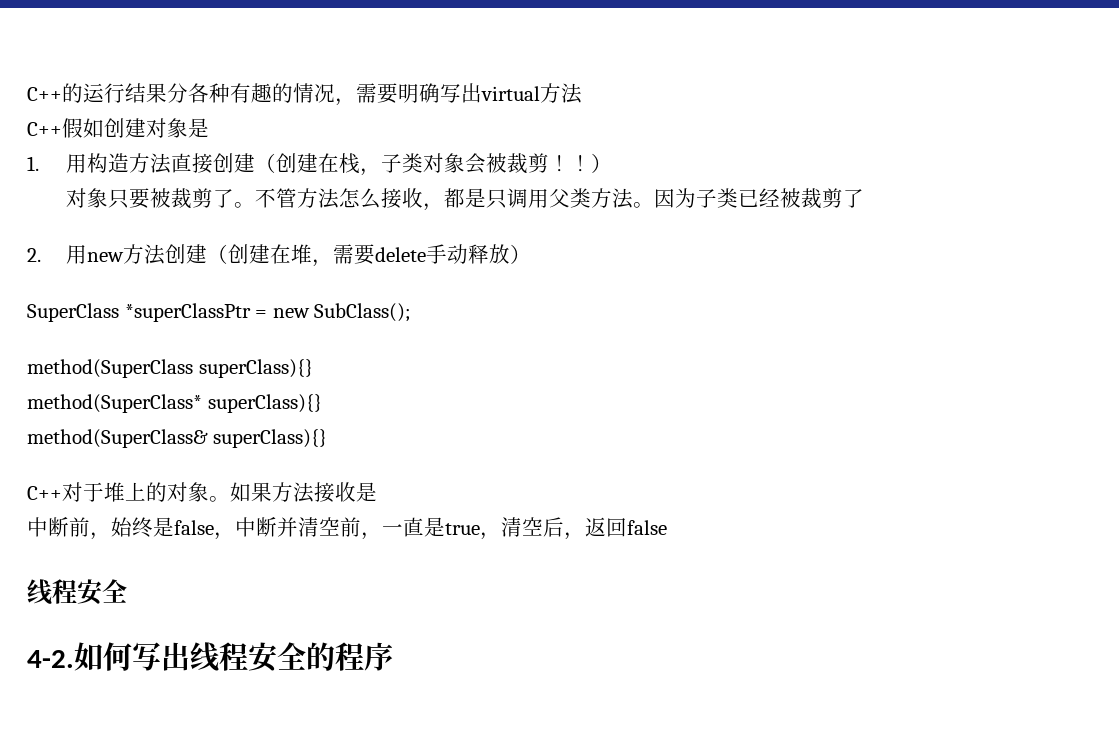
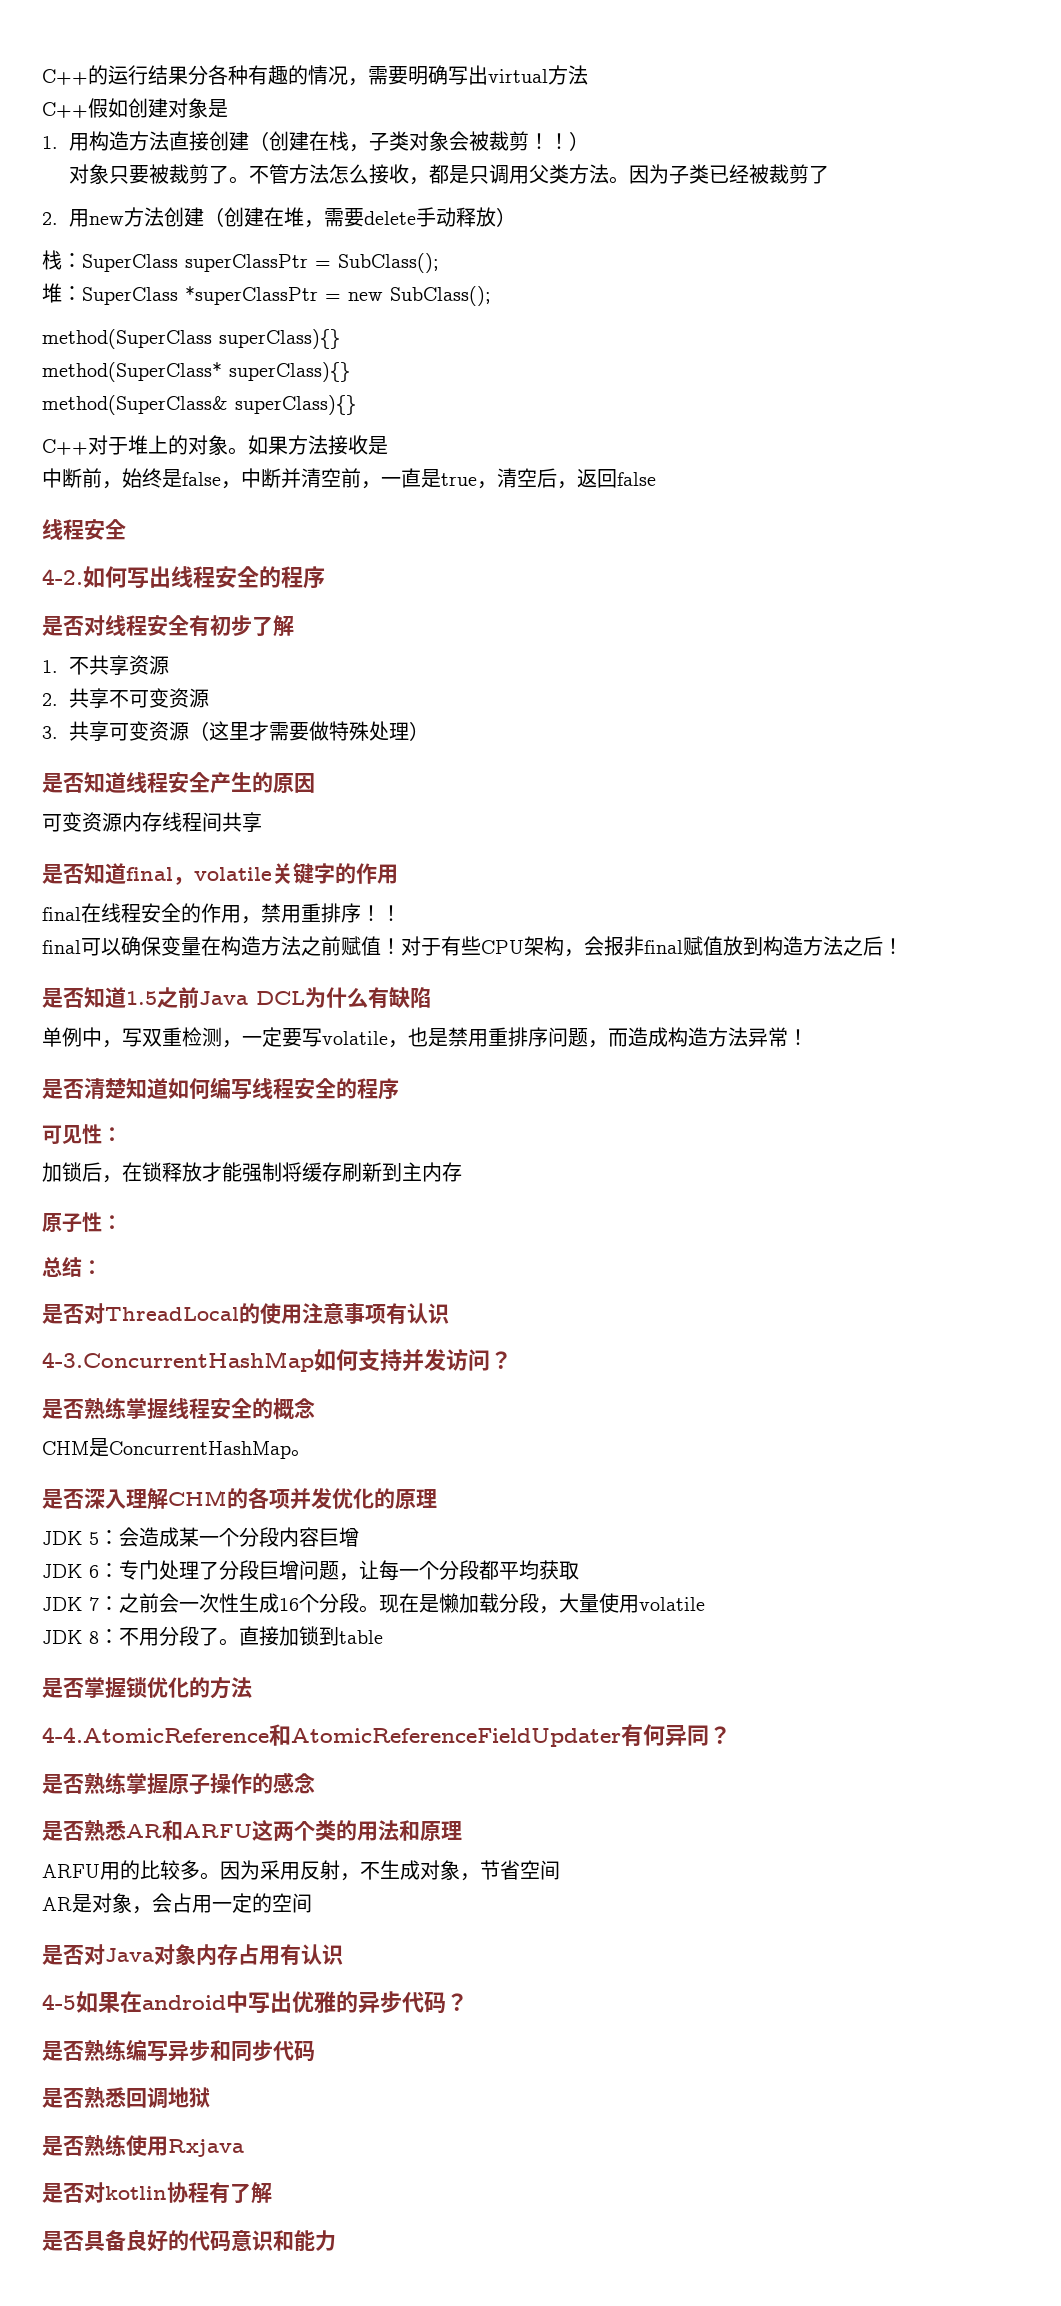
- SuperClass *superClassPtr = new SubClass();
+ 栈：SuperClass superClassPtr = SubClass();
+ 堆：SuperClass *superClassPtr = new SubClass();
+ 是否对线程安全有初步了解
+ 1.不共享资源
+ 2.共享不可变资源
+ 3.共享可变资源（这里才需要做特殊处理）
+ 是否知道线程安全产生的原因
+ 可变资源内存线程间共享
+ 是否知道final，volatile关键字的作用
+ final在线程安全的作用，禁用重排序！！
+ final可以确保变量在构造方法之前赋值！对于有些CPU架构，会报非final赋值放到构造方法之后！
+ 是否知道1.5之前Java DCL为什么有缺陷
+ 单例中，写双重检测，一定要写volatile，也是禁用重排序问题，而造成构造方法异常！
+ 是否清楚知道如何编写线程安全的程序
+ 可见性：
+ 加锁后，在锁释放才能强制将缓存刷新到主内存
+ 原子性：
+ 总结：
+ 是否对ThreadLocal的使用注意事项有认识
+ 4-3.ConcurrentHashMap如何支持并发访问？
+ 是否熟练掌握线程安全的概念
+ CHM是ConcurrentHashMap。
+ 是否深入理解CHM的各项并发优化的原理
+ JDK 5：会造成某一个分段内容巨增
+ JDK 6：专门处理了分段巨增问题，让每一个分段都平均获取
+ JDK 7：之前会一次性生成16个分段。现在是懒加载分段，大量使用volatile
+ JDK 8：不用分段了。直接加锁到table
+ 是否掌握锁优化的方法
+ 4-4.AtomicReference和AtomicReferenceFieldUpdater有何异同？
+ 是否熟练掌握原子操作的感念
+ 是否熟悉AR和ARFU这两个类的用法和原理
+ ARFU用的比较多。因为采用反射，不生成对象，节省空间
+ AR是对象，会占用一定的空间
+ 是否对Java对象内存占用有认识
+ 4-5如果在android中写出优雅的异步代码？
+ 是否熟练编写异步和同步代码
+ 是否熟悉回调地狱
+ 是否熟练使用Rxjava
+ 是否对kotlin协程有了解
+ 是否具备良好的代码意识和能力

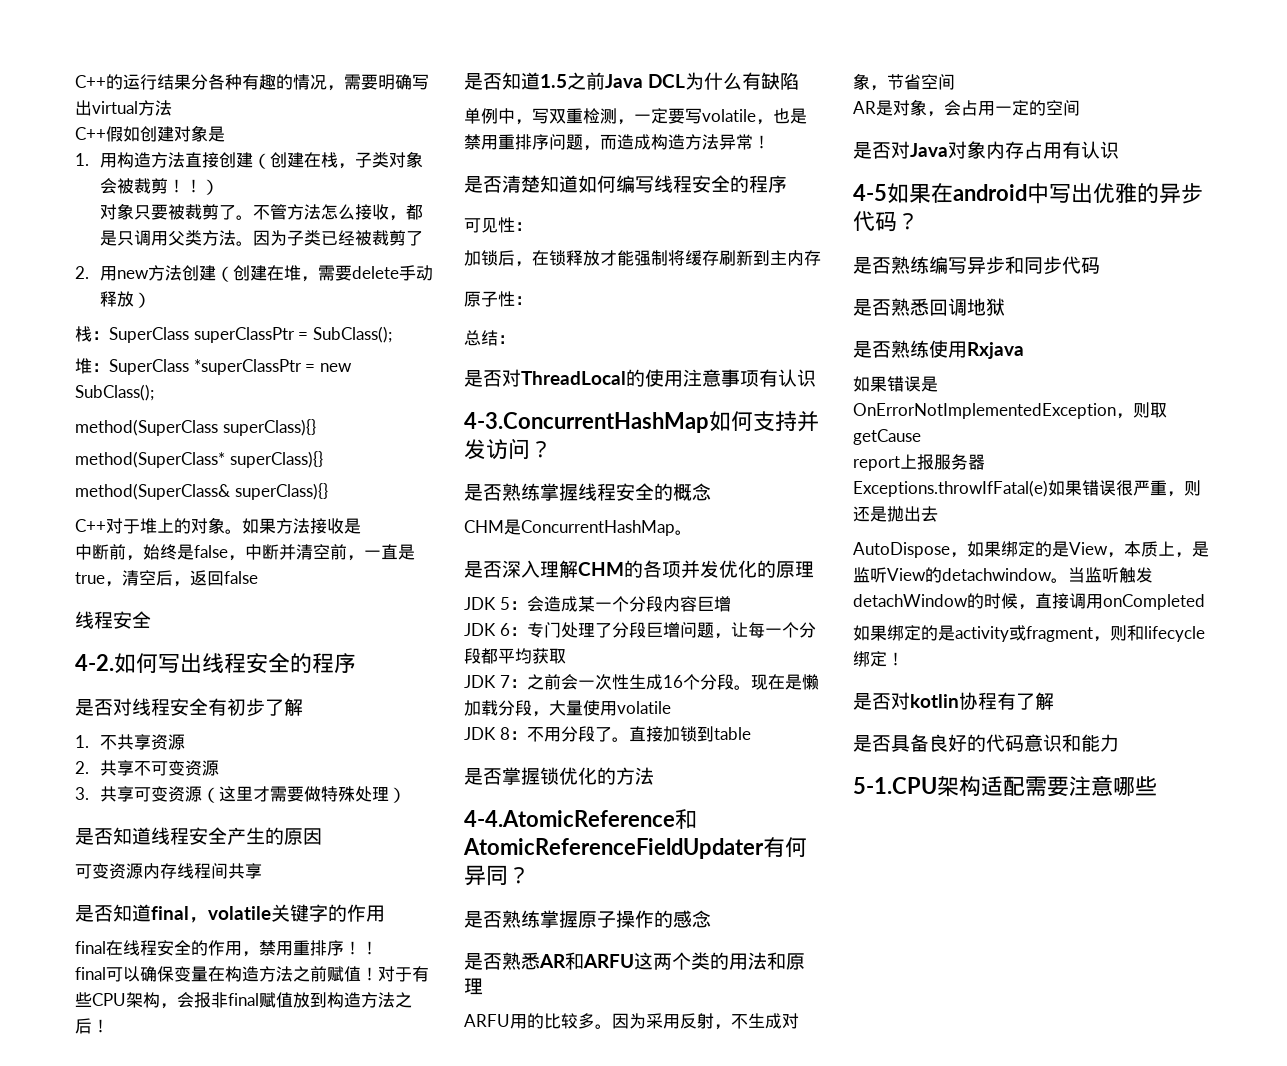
+ 如果错误是OnErrorNotImplementedException，则取getCause
+ report上报服务器
+ Exceptions.throwIfFatal(e)如果错误很严重，则还是抛出去
+ AutoDispose，如果绑定的是View，本质上，是监听View的detachwindow。当监听触发detachWindow的时候，直接调用onCompleted
+ 如果绑定的是activity或fragment，则和lifecycle绑定！
+ 5-1.CPU架构适配需要注意哪些

